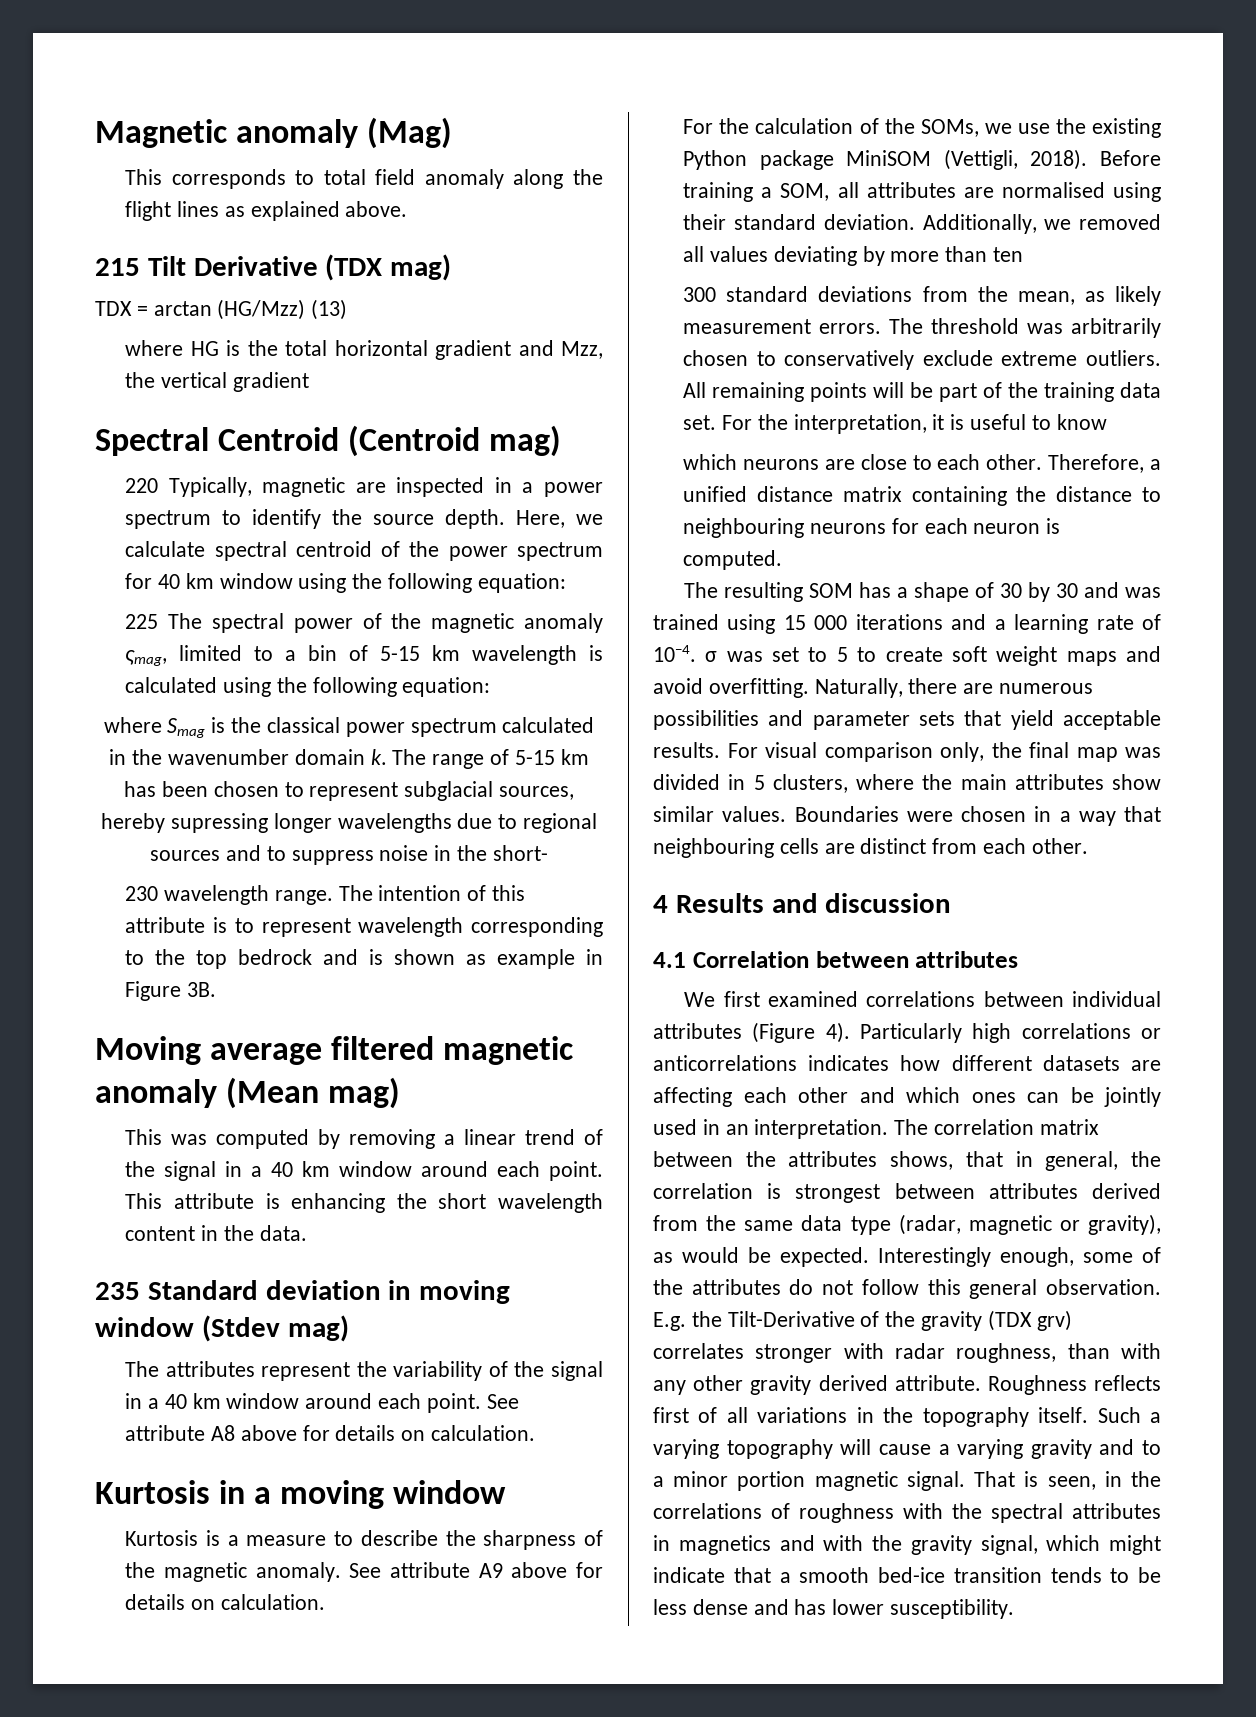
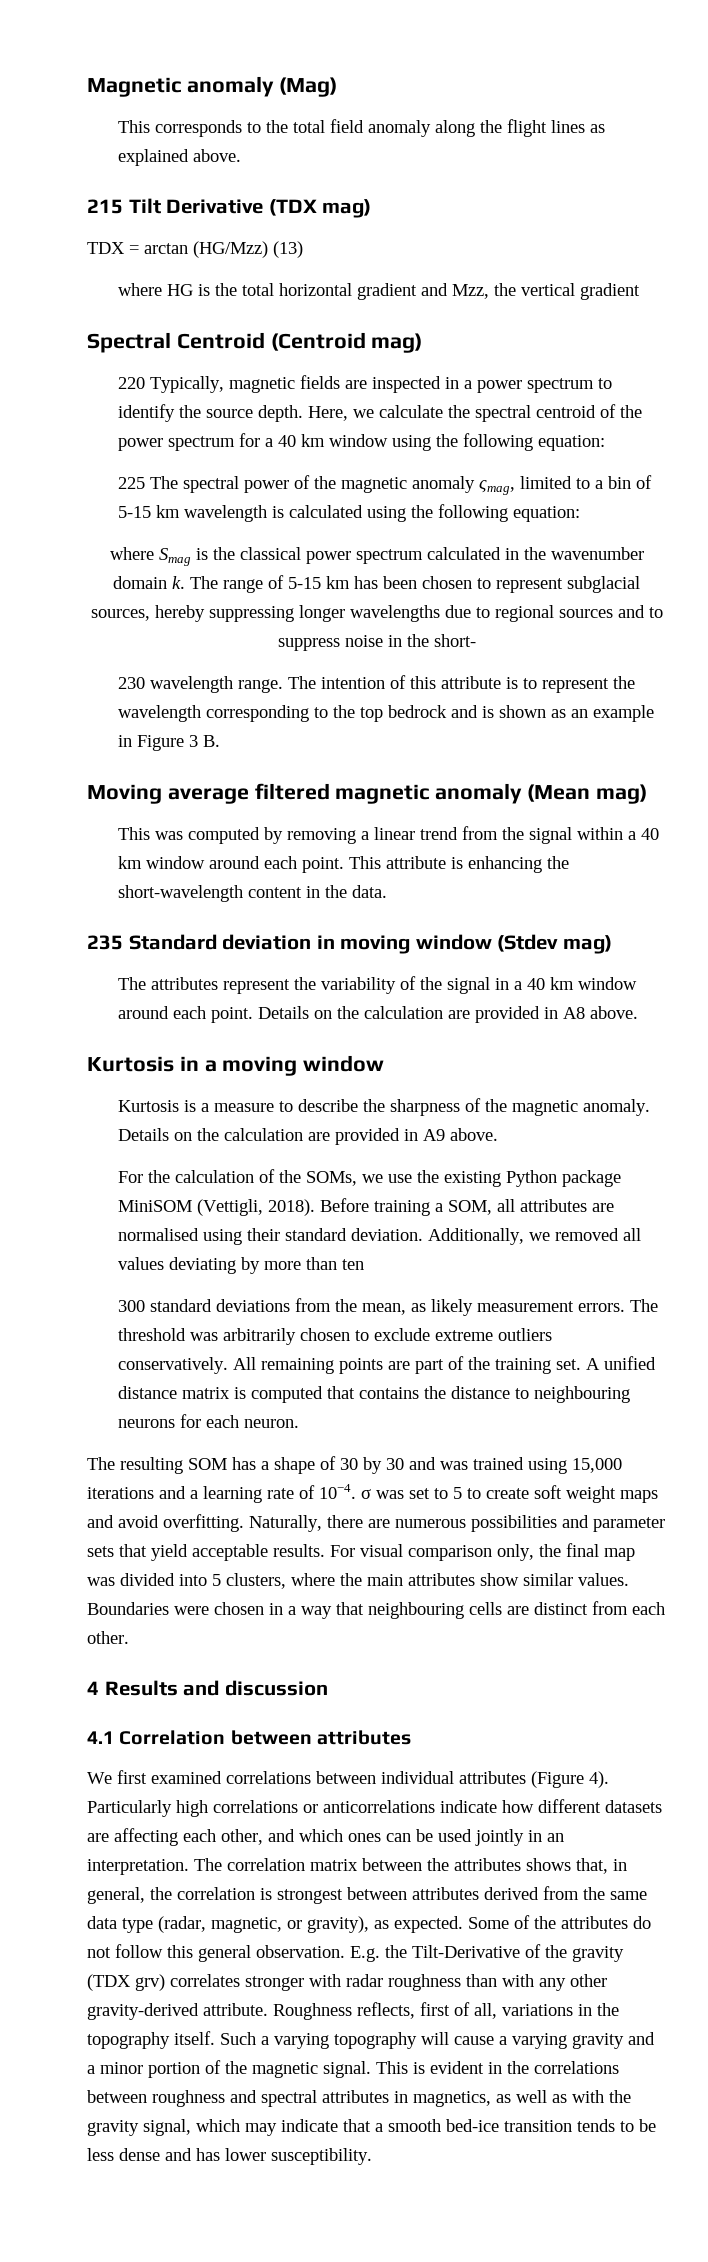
- This corresponds to total field anomaly along the flight lines as explained above.
+ This corresponds to the total field anomaly along the flight lines as explained above.
- 220 Typically, magnetic are inspected in a power spectrum to identify the source depth.
+ 220 Typically, magnetic fields are inspected in a power spectrum to identify the source depth.
- Here, we calculate spectral centroid of the power spectrum for 40 km window using the following equation:
+ Here, we calculate the spectral centroid of the power spectrum for a 40 km window using the following equation:
- The range of 5-15 km has been chosen to represent subglacial sources, hereby supressing longer wavelengths due to regional sources and to suppress noise in the short-
+ The range of 5-15 km has been chosen to represent subglacial sources, hereby suppressing longer wavelengths due to regional sources and to suppress noise in the short-
- The intention of this attribute is to represent wavelength corresponding to the top bedrock and is shown as example in Figure 3B.
+ The intention of this attribute is to represent the wavelength corresponding to the top bedrock and is shown as an example in Figure 3 B.
- This was computed by removing a linear trend of the signal in a 40 km window around each point.
+ This was computed by removing a linear trend from the signal within a 40 km window around each point.
- This attribute is enhancing the short wavelength content in the data.
+ This attribute is enhancing the short-wavelength content in the data.
- See attribute A8 above for details on calculation.
+ Details on the calculation are provided in A8 above.
- See attribute A9 above for details on calculation.
+ Details on the calculation are provided in A9 above.
- The threshold was arbitrarily chosen to conservatively exclude extreme outliers.
+ The threshold was arbitrarily chosen to exclude extreme outliers conservatively.
- All remaining points will be part of the training data set. For the interpretation, it is useful to know
- which neurons are close to each other. Therefore, a unified distance matrix containing the distance to neighbouring neurons for each neuron is computed.
+ All remaining points are part of the training set. A unified distance matrix is computed that contains the distance to neighbouring neurons for each neuron.
- The resulting SOM has a shape of 30 by 30 and was trained using 15 000 iterations and a learning rate of 10−4. σ was set to 5 to create soft weight maps and avoid overfitting.
+ The resulting SOM has a shape of 30 by 30 and was trained using 15,000 iterations and a learning rate of 10−4. σ was set to 5 to create soft weight maps and avoid overfitting.
- For visual comparison only, the final map was divided in 5 clusters, where the main attributes show similar values.
+ For visual comparison only, the final map was divided into 5 clusters, where the main attributes show similar values.
- Particularly high correlations or anticorrelations indicates how different datasets are affecting each other and which ones can be jointly used in an interpretation.
+ Particularly high correlations or anticorrelations indicate how different datasets are affecting each other, and which ones can be used jointly in an interpretation.
- The correlation matrix between the attributes shows, that in general, the correlation is strongest between attributes derived from the same data type (radar, magnetic or gravity), as would be expected. Interestingly enough, some of the attributes do not follow this general observation.
+ The correlation matrix between the attributes shows that, in general, the correlation is strongest between attributes derived from the same data type (radar, magnetic, or gravity), as expected. Some of the attributes do not follow this general observation.
- E.g. the Tilt-Derivative of the gravity (TDX grv) correlates stronger with radar roughness, than with any other gravity derived attribute.
+ E.g. the Tilt-Derivative of the gravity (TDX grv) correlates stronger with radar roughness than with any other gravity-derived attribute.
- Roughness reflects first of all variations in the topography itself.
+ Roughness reflects, first of all, variations in the topography itself.
- Such a varying topography will cause a varying gravity and to a minor portion magnetic signal. That is seen, in the correlations of roughness with the spectral attributes in magnetics and with the gravity signal, which might indicate that a smooth bed-ice transition tends to be less dense and has lower susceptibility.
+ Such a varying topography will cause a varying gravity and a minor portion of the magnetic signal. This is evident in the correlations between roughness and spectral attributes in magnetics, as well as with the gravity signal, which may indicate that a smooth bed-ice transition tends to be less dense and has lower susceptibility.

